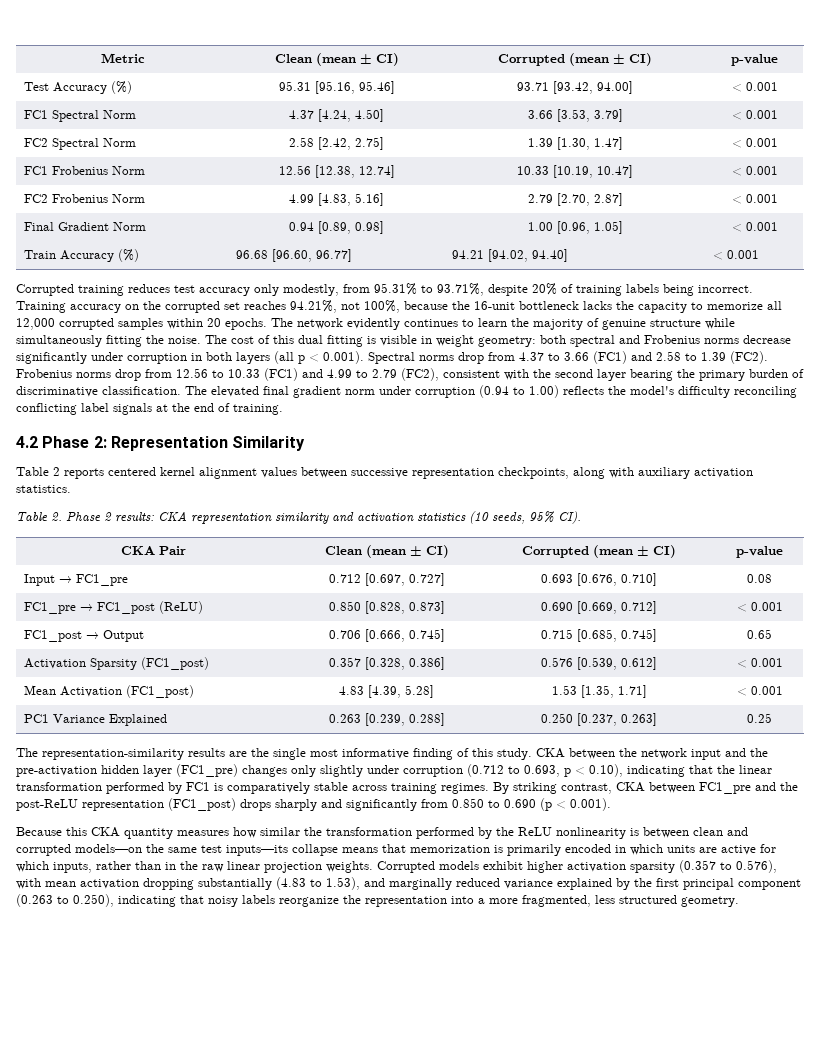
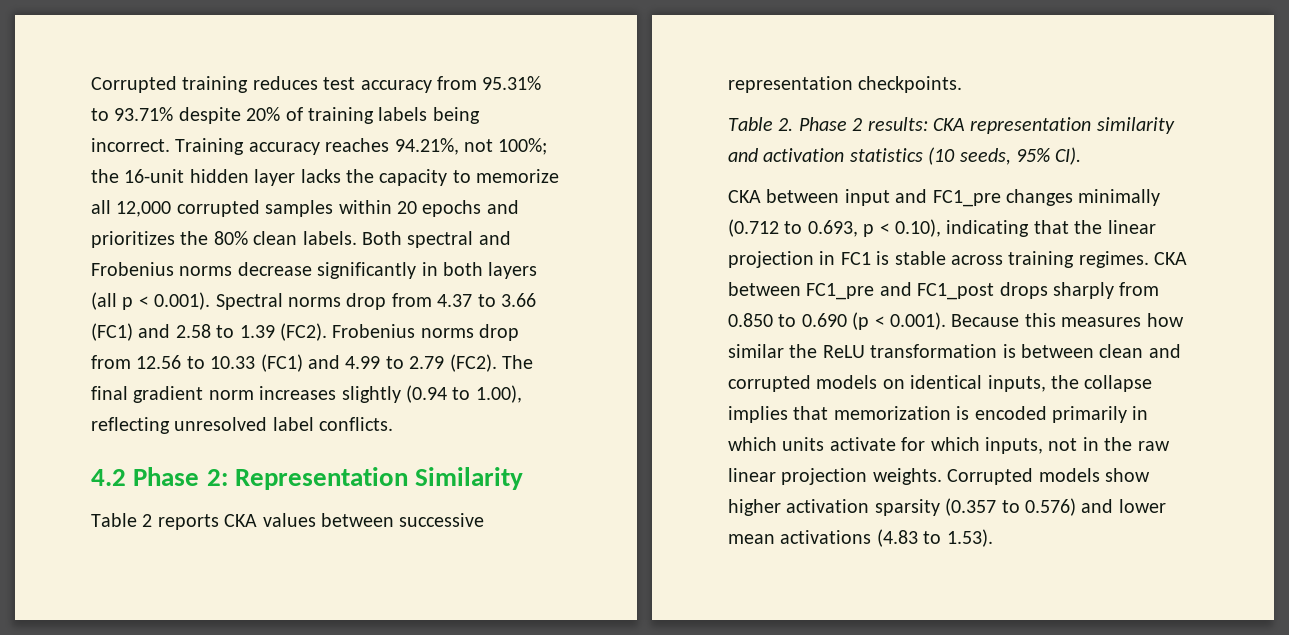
- Metric | Clean (mean ± CI) | Corrupted (mean ± CI) | p-value
- Test Accuracy (%) | 95.31 [95.16, 95.46] | 93.71 [93.42, 94.00] | < 0.001
- FC1 Spectral Norm | 4.37 [4.24, 4.50] | 3.66 [3.53, 3.79] | < 0.001
- FC2 Spectral Norm | 2.58 [2.42, 2.75] | 1.39 [1.30, 1.47] | < 0.001
- FC1 Frobenius Norm | 12.56 [12.38, 12.74] | 10.33 [10.19, 10.47] | < 0.001
- FC2 Frobenius Norm | 4.99 [4.83, 5.16] | 2.79 [2.70, 2.87] | < 0.001
- Final Gradient Norm | 0.94 [0.89, 0.98] | 1.00 [0.96, 1.05] | < 0.001
- Train Accuracy (%) | 96.68 [96.60, 96.77] | 94.21 [94.02, 94.40] | < 0.001
- Corrupted training reduces test accuracy only modestly, from 95.31% to 93.71%, despite 20% of training labels being incorrect.
+ Corrupted training reduces test accuracy from 95.31% to 93.71% despite 20% of training labels being incorrect.
- Training accuracy on the corrupted set reaches 94.21%, not 100%, because the 16-unit bottleneck lacks the capacity to memorize all 12,000 corrupted samples within 20 epochs. The network evidently continues to learn the majority of genuine structure while simultaneously fitting the noise. The cost of this dual fitting is visible in weight geometry: both spectral and Frobenius norms decrease significantly under corruption in both layers (all p < 0.001). Spectral norms drop from 4.37 to 3.66 (FC1) and 2.58 to 1.39 (FC2).
+ Training accuracy reaches 94.21%, not 100%; the 16-unit hidden layer lacks the capacity to memorize all 12,000 corrupted samples within 20 epochs and prioritizes the 80% clean labels. Both spectral and Frobenius norms decrease significantly in both layers (all p < 0.001). Spectral norms drop from 4.37 to 3.66 (FC1) and 2.58 to 1.39 (FC2).
- Frobenius norms drop from 12.56 to 10.33 (FC1) and 4.99 to 2.79 (FC2), consistent with the second layer bearing the primary burden of discriminative classification. The elevated final gradient norm under corruption (0.94 to 1.00) reflects the model's difficulty reconciling conflicting label signals at the end of training.
+ Frobenius norms drop from 12.56 to 10.33 (FC1) and 4.99 to 2.79 (FC2). The final gradient norm increases slightly (0.94 to 1.00), reflecting unresolved label conflicts.
- Table 2 reports centered kernel alignment values between successive representation checkpoints, along with auxiliary activation statistics.
+ Table 2 reports CKA values between successive representation checkpoints.
- CKA Pair | Clean (mean ± CI) | Corrupted (mean ± CI) | p-value
- Input → FC1_pre | 0.712 [0.697, 0.727] | 0.693 [0.676, 0.710] | 0.08
- FC1_pre → FC1_post (ReLU) | 0.850 [0.828, 0.873] | 0.690 [0.669, 0.712] | < 0.001
- FC1_post → Output | 0.706 [0.666, 0.745] | 0.715 [0.685, 0.745] | 0.65
- Activation Sparsity (FC1_post) | 0.357 [0.328, 0.386] | 0.576 [0.539, 0.612] | < 0.001
- Mean Activation (FC1_post) | 4.83 [4.39, 5.28] | 1.53 [1.35, 1.71] | < 0.001
- PC1 Variance Explained | 0.263 [0.239, 0.288] | 0.250 [0.237, 0.263] | 0.25
- The representation-similarity results are the single most informative finding of this study. CKA between the network input and the pre-activation hidden layer (FC1_pre) changes only slightly under corruption (0.712 to 0.693, p < 0.10), indicating that the linear transformation performed by FC1 is comparatively stable across training regimes.
+ CKA between input and FC1_pre changes minimally (0.712 to 0.693, p < 0.10), indicating that the linear projection in FC1 is stable across training regimes.
- By striking contrast, CKA between FC1_pre and the post-ReLU representation (FC1_post) drops sharply and significantly from 0.850 to 0.690 (p < 0.001).
- Because this CKA quantity measures how similar the transformation performed by the ReLU nonlinearity is between clean and corrupted models—on the same test inputs—its collapse means that memorization is primarily encoded in which units are active for which inputs, rather than in the raw linear projection weights.
+ CKA between FC1_pre and FC1_post drops sharply from 0.850 to 0.690 (p < 0.001). Because this measures how similar the ReLU transformation is between clean and corrupted models on identical inputs, the collapse implies that memorization is encoded primarily in which units activate for which inputs, not in the raw linear projection weights.
- Corrupted models exhibit higher activation sparsity (0.357 to 0.576), with mean activation dropping substantially (4.83 to 1.53), and marginally reduced variance explained by the first principal component (0.263 to 0.250), indicating that noisy labels reorganize the representation into a more fragmented, less structured geometry.
+ Corrupted models show higher activation sparsity (0.357 to 0.576) and lower mean activations (4.83 to 1.53).

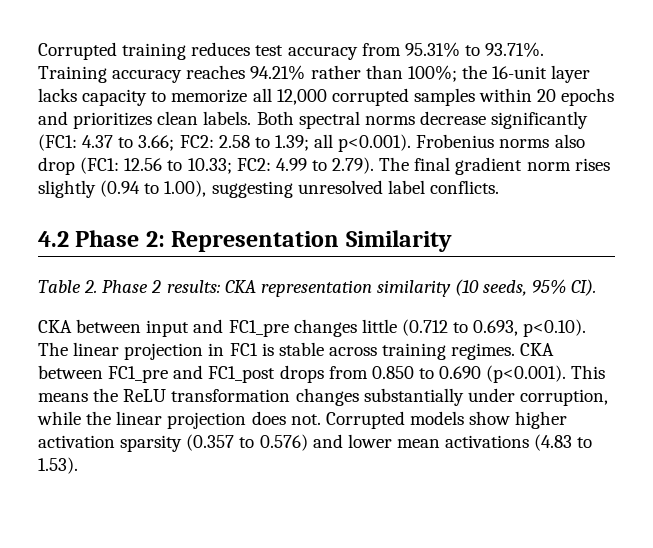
- Corrupted training reduces test accuracy from 95.31% to 93.71% despite 20% of training labels being incorrect. Training accuracy reaches 94.21%, not 100%; the 16-unit hidden layer lacks the capacity to memorize all 12,000 corrupted samples within 20 epochs and prioritizes the 80% clean labels.
+ Corrupted training reduces test accuracy from 95.31% to 93.71%. Training accuracy reaches 94.21% rather than 100%; the 16-unit layer lacks capacity to memorize all 12,000 corrupted samples within 20 epochs and prioritizes clean labels.
- Both spectral and Frobenius norms decrease significantly in both layers (all p < 0.001). Spectral norms drop from 4.37 to 3.66 (FC1) and 2.58 to 1.39 (FC2). Frobenius norms drop from 12.56 to 10.33 (FC1) and 4.99 to 2.79 (FC2). The final gradient norm increases slightly (0.94 to 1.00), reflecting unresolved label conflicts.
+ Both spectral norms decrease significantly (FC1: 4.37 to 3.66; FC2: 2.58 to 1.39; all p<0.001). Frobenius norms also drop (FC1: 12.56 to 10.33; FC2: 4.99 to 2.79). The final gradient norm rises slightly (0.94 to 1.00), suggesting unresolved label conflicts.
- Table 2 reports CKA values between successive representation checkpoints.
- Table 2. Phase 2 results: CKA representation similarity and activation statistics (10 seeds, 95% CI).
+ Table 2. Phase 2 results: CKA representation similarity (10 seeds, 95% CI).
- CKA between input and FC1_pre changes minimally (0.712 to 0.693, p < 0.10), indicating that the linear projection in FC1 is stable across training regimes.
+ CKA between input and FC1_pre changes little (0.712 to 0.693, p<0.10). The linear projection in FC1 is stable across training regimes.
- CKA between FC1_pre and FC1_post drops sharply from 0.850 to 0.690 (p < 0.001). Because this measures how similar the ReLU transformation is between clean and corrupted models on identical inputs, the collapse implies that memorization is encoded primarily in which units activate for which inputs, not in the raw linear projection weights.
+ CKA between FC1_pre and FC1_post drops from 0.850 to 0.690 (p<0.001). This means the ReLU transformation changes substantially under corruption, while the linear projection does not.

